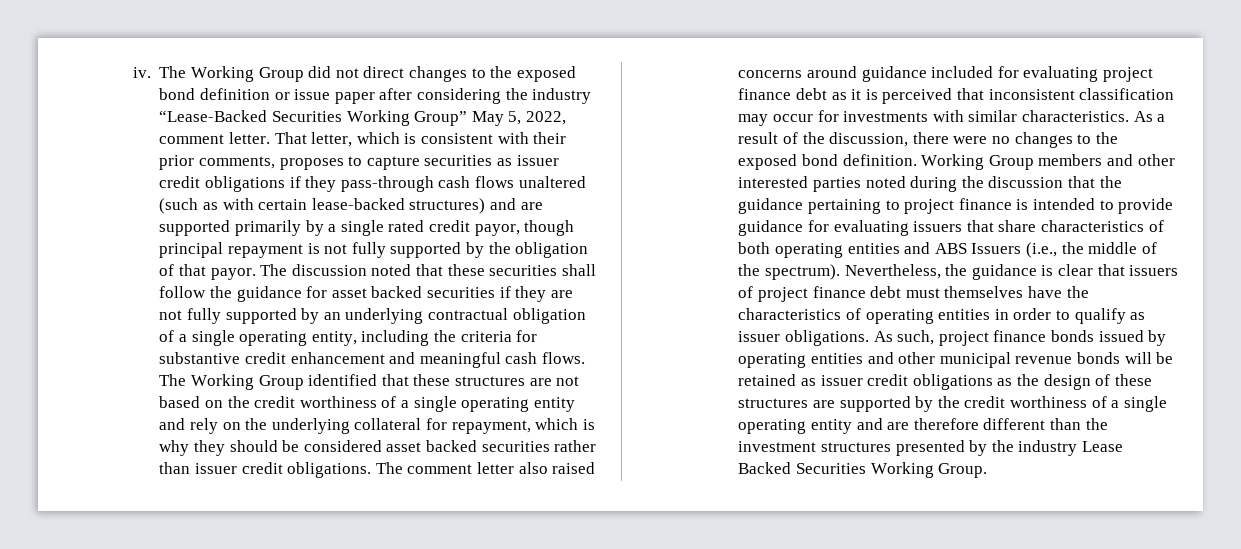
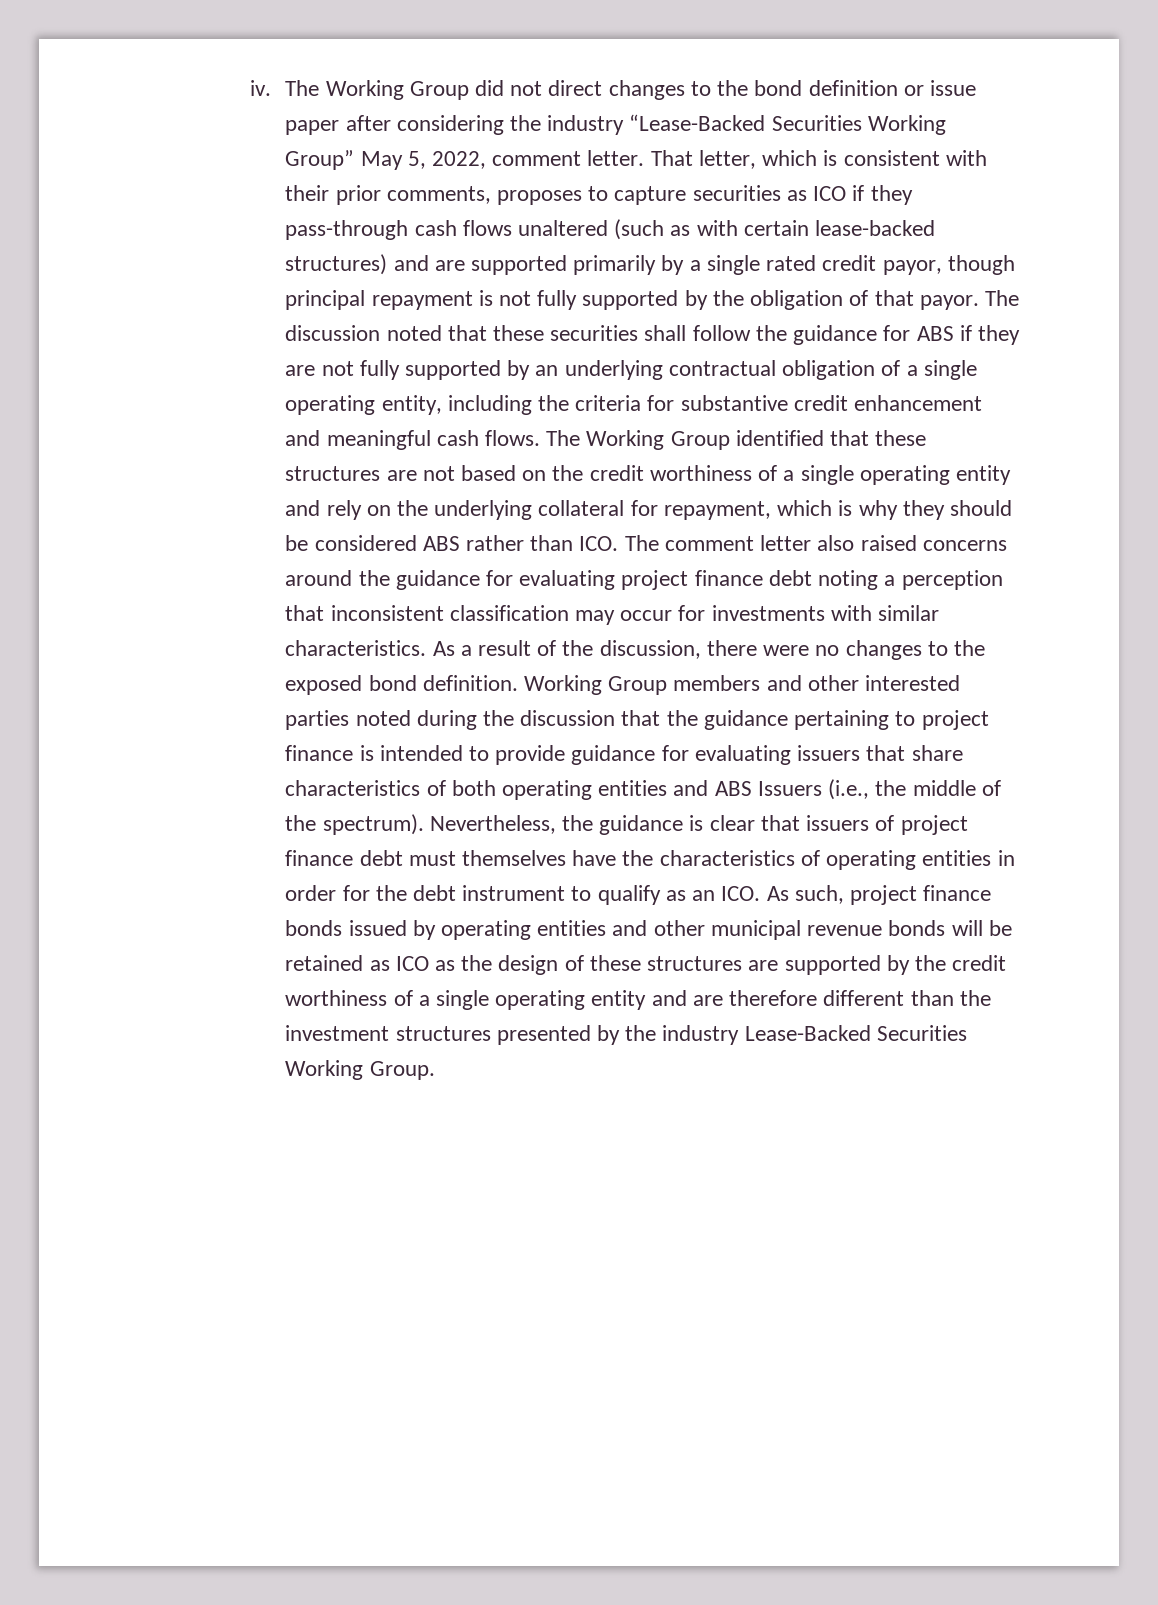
- The Working Group did not direct changes to the exposed bond definition or issue paper after considering the industry “Lease-Backed Securities Working Group” May 5, 2022, comment letter.
+ The Working Group did not direct changes to the bond definition or issue paper after considering the industry “Lease-Backed Securities Working Group” May 5, 2022, comment letter.
- That letter, which is consistent with their prior comments, proposes to capture securities as issuer credit obligations if they pass-through cash flows unaltered (such as with certain lease-backed structures) and are supported primarily by a single rated credit payor, though principal repayment is not fully supported by the obligation of that payor.
+ That letter, which is consistent with their prior comments, proposes to capture securities as ICO if they pass-through cash flows unaltered (such as with certain lease-backed structures) and are supported primarily by a single rated credit payor, though principal repayment is not fully supported by the obligation of that payor.
- The discussion noted that these securities shall follow the guidance for asset backed securities if they are not fully supported by an underlying contractual obligation of a single operating entity, including the criteria for substantive credit enhancement and meaningful cash flows.
+ The discussion noted that these securities shall follow the guidance for ABS if they are not fully supported by an underlying contractual obligation of a single operating entity, including the criteria for substantive credit enhancement and meaningful cash flows.
- The Working Group identified that these structures are not based on the credit worthiness of a single operating entity and rely on the underlying collateral for repayment, which is why they should be considered asset backed securities rather than issuer credit obligations. The comment letter also raised concerns around guidance included for evaluating project finance debt as it is perceived that inconsistent classification may occur for investments with similar characteristics.
+ The Working Group identified that these structures are not based on the credit worthiness of a single operating entity and rely on the underlying collateral for repayment, which is why they should be considered ABS rather than ICO. The comment letter also raised concerns around the guidance for evaluating project finance debt noting a perception that inconsistent classification may occur for investments with similar characteristics.
- Nevertheless, the guidance is clear that issuers of project finance debt must themselves have the characteristics of operating entities in order to qualify as issuer obligations. As such, project finance bonds issued by operating entities and other municipal revenue bonds will be retained as issuer credit obligations as the design of these structures are supported by the credit worthiness of a single operating entity and are therefore different than the investment structures presented by the industry Lease Backed Securities Working Group.
+ Nevertheless, the guidance is clear that issuers of project finance debt must themselves have the characteristics of operating entities in order for the debt instrument to qualify as an ICO. As such, project finance bonds issued by operating entities and other municipal revenue bonds will be retained as ICO as the design of these structures are supported by the credit worthiness of a single operating entity and are therefore different than the investment structures presented by the industry Lease-Backed Securities Working Group.

